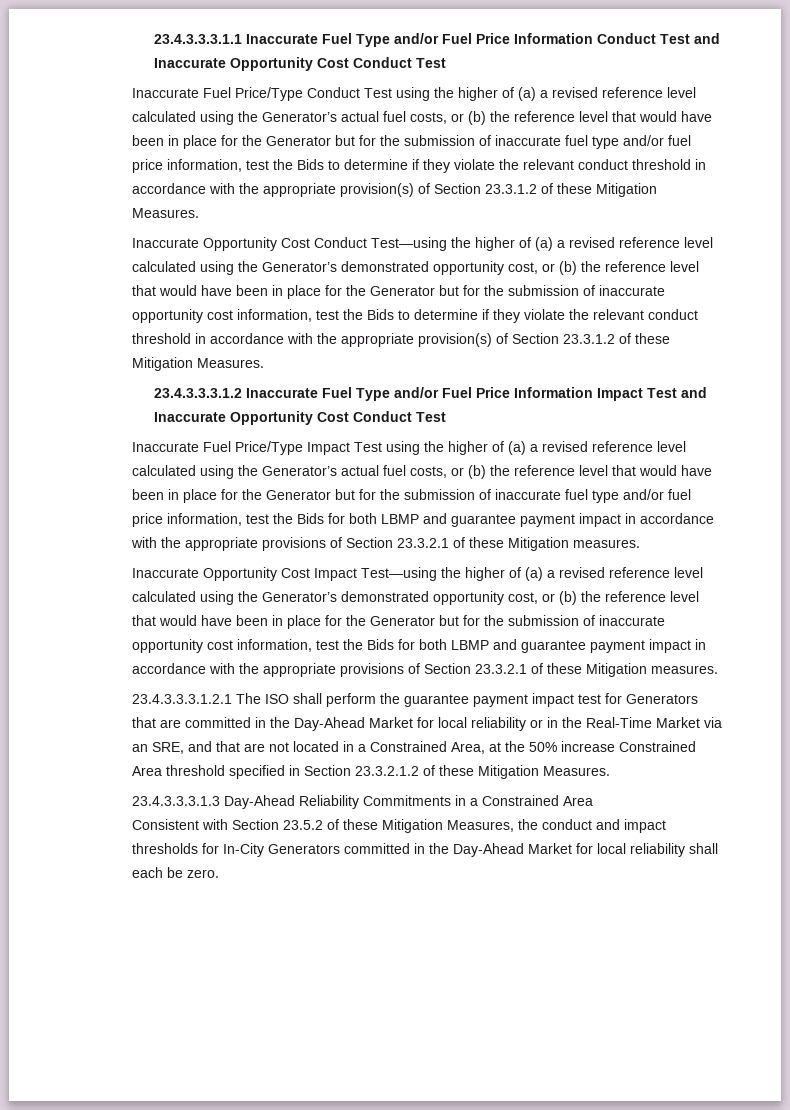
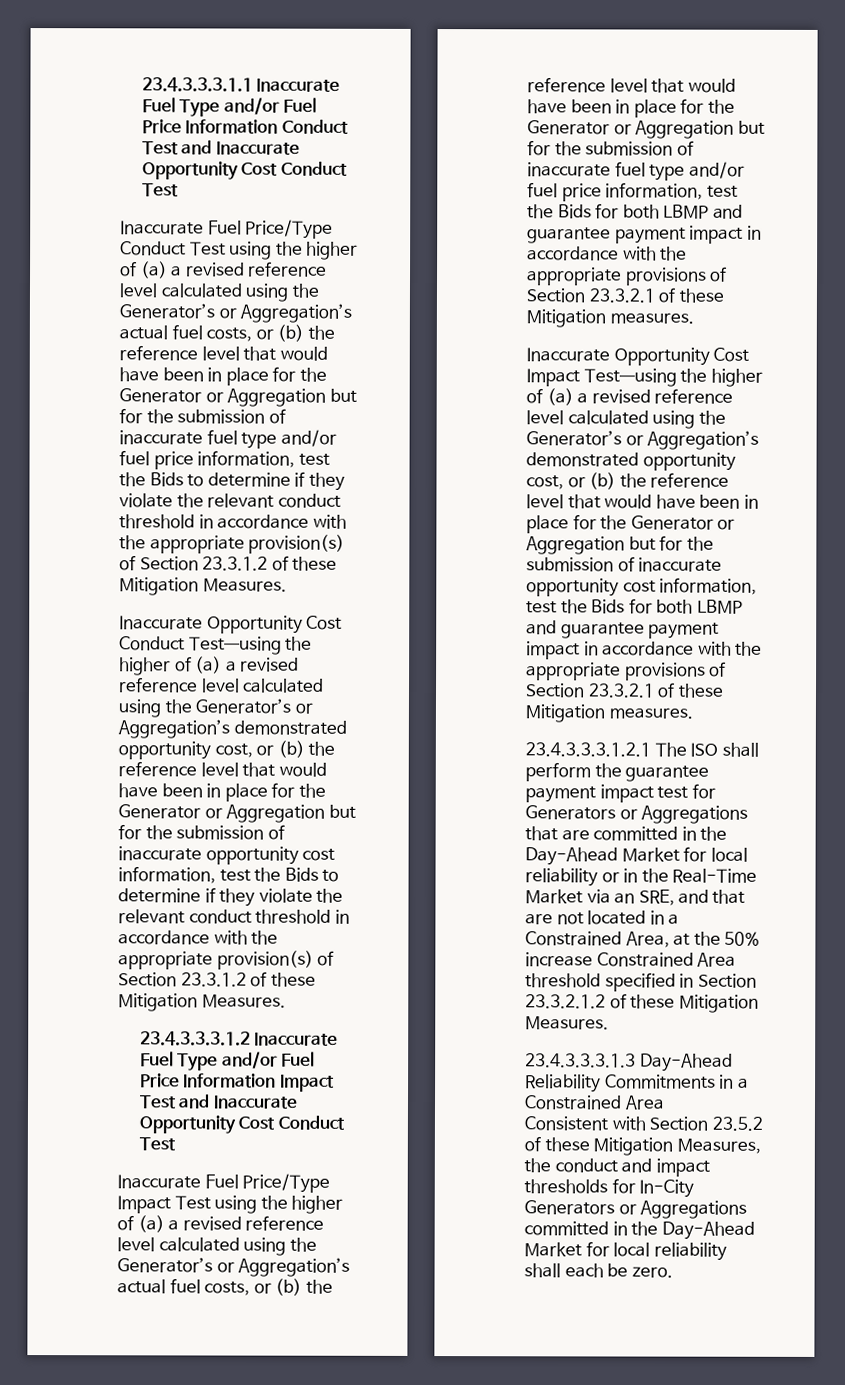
- Inaccurate Fuel Price/Type Conduct Test using the higher of (a) a revised reference level calculated using the Generator’s actual fuel costs, or (b) the reference level that would have been in place for the Generator but for the submission of inaccurate fuel type and/or fuel price information, test the Bids to determine if they violate the relevant conduct threshold in accordance with the appropriate provision(s) of Section 23.3.1.2 of these Mitigation Measures.
+ Inaccurate Fuel Price/Type Conduct Test using the higher of (a) a revised reference level calculated using the Generator’s or Aggregation’s actual fuel costs, or (b) the reference level that would have been in place for the Generator or Aggregation but for the submission of inaccurate fuel type and/or fuel price information, test the Bids to determine if they violate the relevant conduct threshold in accordance with the appropriate provision(s) of Section 23.3.1.2 of these Mitigation Measures.
- Inaccurate Opportunity Cost Conduct Test—using the higher of (a) a revised reference level calculated using the Generator’s demonstrated opportunity cost, or (b) the reference level that would have been in place for the Generator but for the submission of inaccurate opportunity cost information, test the Bids to determine if they violate the relevant conduct threshold in accordance with the appropriate provision(s) of Section 23.3.1.2 of these Mitigation Measures.
+ Inaccurate Opportunity Cost Conduct Test—using the higher of (a) a revised reference level calculated using the Generator’s or Aggregation’s demonstrated opportunity cost, or (b) the reference level that would have been in place for the Generator or Aggregation but for the submission of inaccurate opportunity cost information, test the Bids to determine if they violate the relevant conduct threshold in accordance with the appropriate provision(s) of Section 23.3.1.2 of these Mitigation Measures.
- Inaccurate Fuel Price/Type Impact Test using the higher of (a) a revised reference level calculated using the Generator’s actual fuel costs, or (b) the reference level that would have been in place for the Generator but for the submission of inaccurate fuel type and/or fuel price information, test the Bids for both LBMP and guarantee payment impact in accordance with the appropriate provisions of Section 23.3.2.1 of these Mitigation measures.
+ Inaccurate Fuel Price/Type Impact Test using the higher of (a) a revised reference level calculated using the Generator’s or Aggregation’s actual fuel costs, or (b) the reference level that would have been in place for the Generator or Aggregation but for the submission of inaccurate fuel type and/or fuel price information, test the Bids for both LBMP and guarantee payment impact in accordance with the appropriate provisions of Section 23.3.2.1 of these Mitigation measures.
- Inaccurate Opportunity Cost Impact Test—using the higher of (a) a revised reference level calculated using the Generator’s demonstrated opportunity cost, or (b) the reference level that would have been in place for the Generator but for the submission of inaccurate opportunity cost information, test the Bids for both LBMP and guarantee payment impact in accordance with the appropriate provisions of Section 23.3.2.1 of these Mitigation measures.
+ Inaccurate Opportunity Cost Impact Test—using the higher of (a) a revised reference level calculated using the Generator’s or Aggregation’s demonstrated opportunity cost, or (b) the reference level that would have been in place for the Generator or Aggregation but for the submission of inaccurate opportunity cost information, test the Bids for both LBMP and guarantee payment impact in accordance with the appropriate provisions of Section 23.3.2.1 of these Mitigation measures.
- 23.4.3.3.3.1.2.1 The ISO shall perform the guarantee payment impact test for Generators that are committed in the Day-Ahead Market for local reliability or in the Real-Time Market via an SRE, and that are not located in a Constrained Area, at the 50% increase Constrained Area threshold specified in Section 23.3.2.1.2 of these Mitigation Measures.
+ 23.4.3.3.3.1.2.1 The ISO shall perform the guarantee payment impact test for Generators or Aggregations that are committed in the Day-Ahead Market for local reliability or in the Real-Time Market via an SRE, and that are not located in a Constrained Area, at the 50% increase Constrained Area threshold specified in Section 23.3.2.1.2 of these Mitigation Measures.
- Consistent with Section 23.5.2 of these Mitigation Measures, the conduct and impact thresholds for In-City Generators committed in the Day-Ahead Market for local reliability shall each be zero.
+ Consistent with Section 23.5.2 of these Mitigation Measures, the conduct and impact thresholds for In-City Generators or Aggregations committed in the Day-Ahead Market for local reliability shall each be zero.

